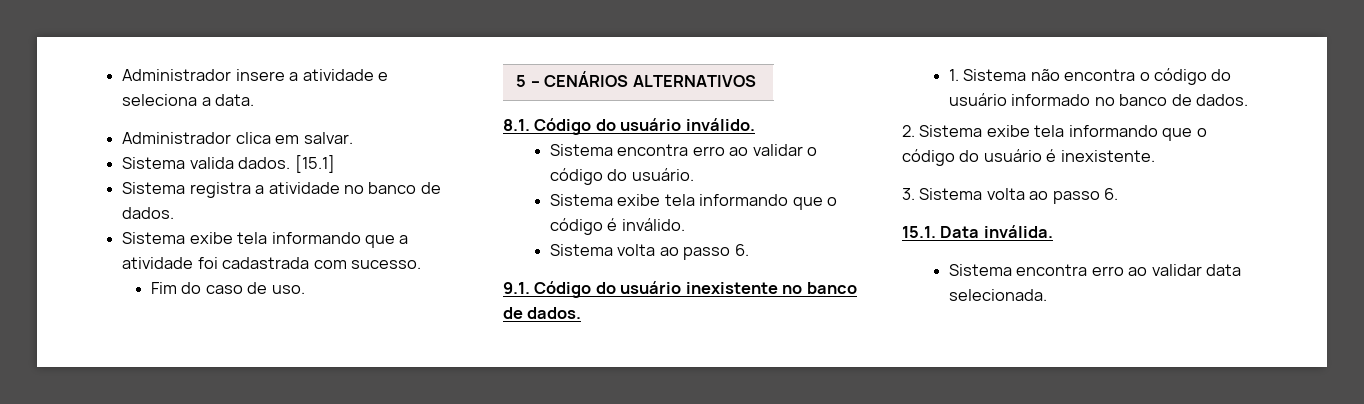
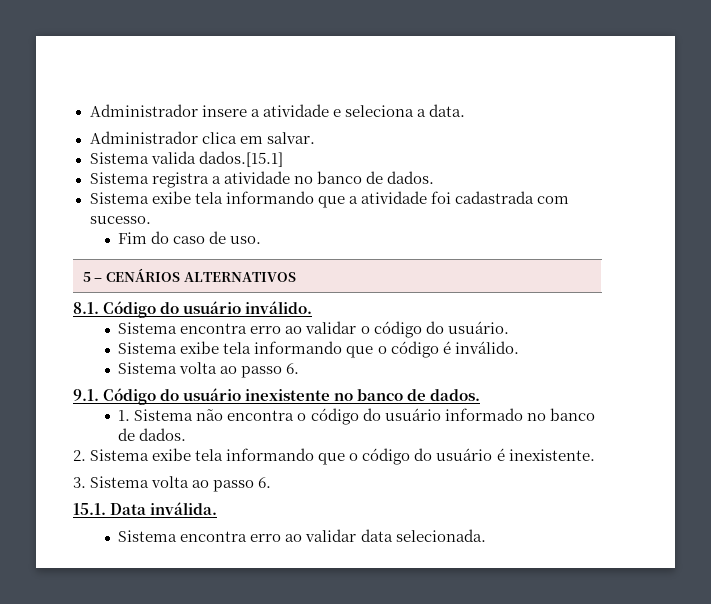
- Sistema valida dados. [15.1]
+ Sistema valida dados.[15.1]

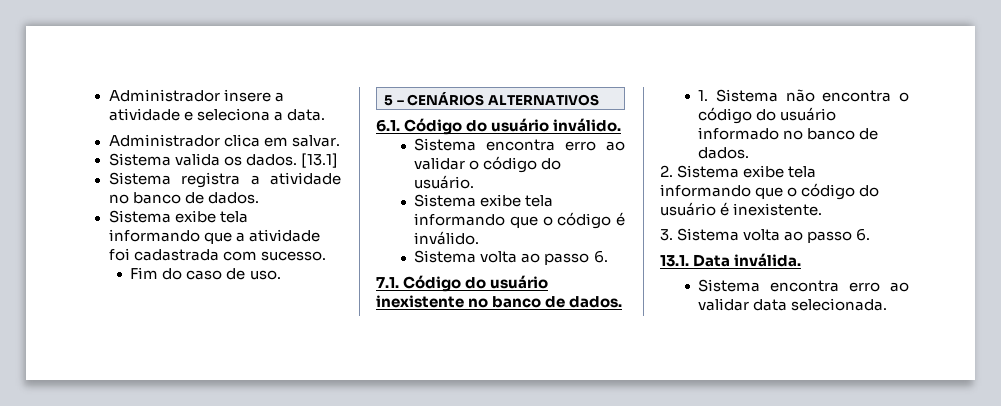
- Sistema valida dados.[15.1]
+ Sistema valida os dados. [13.1]
- 8.1. Código do usuário inválido.
+ 6.1. Código do usuário inválido.
- 9.1. Código do usuário inexistente no banco de dados.
+ 7.1. Código do usuário inexistente no banco de dados.
- 15.1. Data inválida.
+ 13.1. Data inválida.

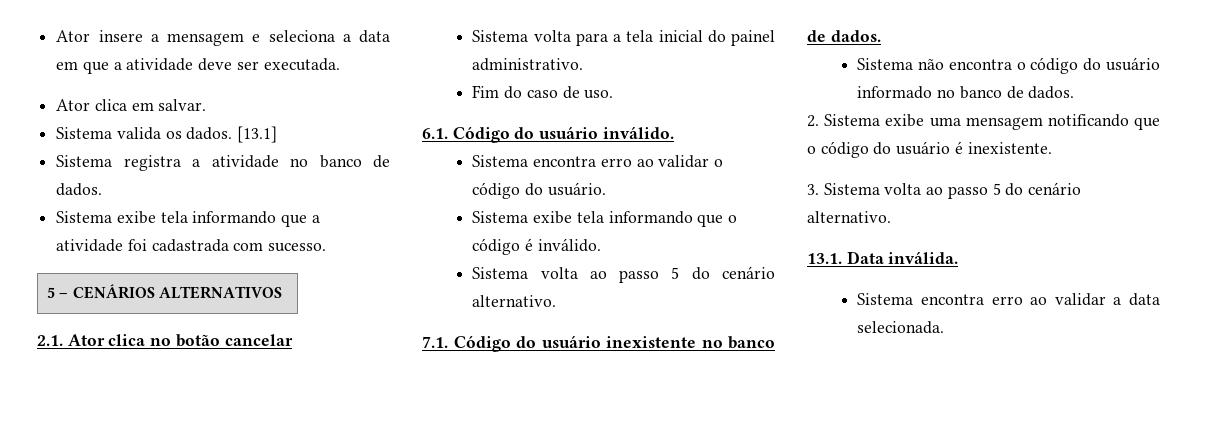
- Administrador insere a atividade e seleciona a data.
- Administrador clica em salvar.
+ Ator insere a mensagem e seleciona a data em que a atividade deve ser executada.
+ Ator clica em salvar.
+ 5 – CENÁRIOS ALTERNATIVOS
+ 2.1. Ator clica no botão cancelar
+ Sistema volta para a tela inicial do painel administrativo.
- 5 – CENÁRIOS ALTERNATIVOS
  Sistema exibe tela informando que o código é inválido.
- Sistema volta ao passo 6.
+ Sistema volta ao passo 5 do cenário alternativo.
- 1. Sistema não encontra o código do usuário informado no banco de dados.
+ Sistema não encontra o código do usuário informado no banco de dados.
- 2. Sistema exibe tela informando que o código do usuário é inexistente.
+ 2. Sistema exibe uma mensagem notificando que o código do usuário é inexistente.
- 3. Sistema volta ao passo 6.
+ 3. Sistema volta ao passo 5 do cenário alternativo.
- Sistema encontra erro ao validar data selecionada.
+ Sistema encontra erro ao validar a data selecionada.

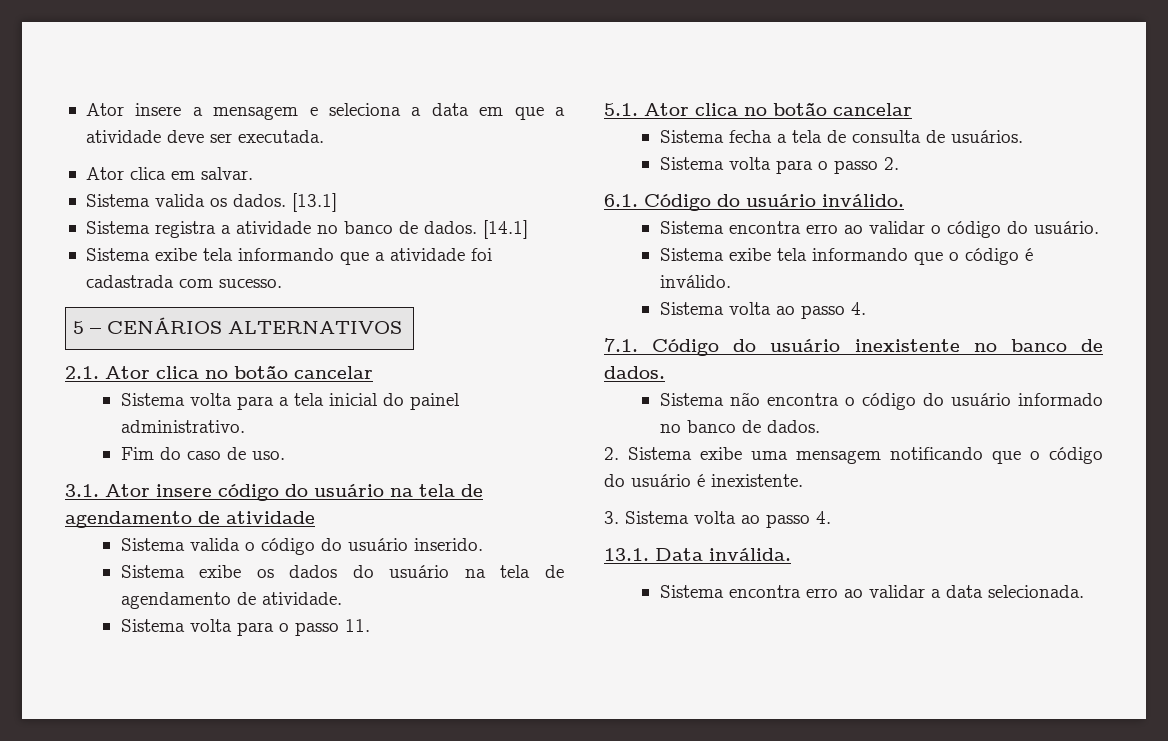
+ [14.1]
+ 3.1. Ator insere código do usuário na tela de agendamento de atividade
+ Sistema valida o código do usuário inserido.
+ Sistema exibe os dados do usuário na tela de agendamento de atividade.
+ Sistema volta para o passo 11.
+ 5.1. Ator clica no botão cancelar
+ Sistema fecha a tela de consulta de usuários.
+ Sistema volta para o passo 2.
  Sistema exibe tela informando que o código é inválido.
- Sistema volta ao passo 5 do cenário alternativo.
+ Sistema volta ao passo 4.
- 3. Sistema volta ao passo 5 do cenário alternativo.
+ 3. Sistema volta ao passo 4.

